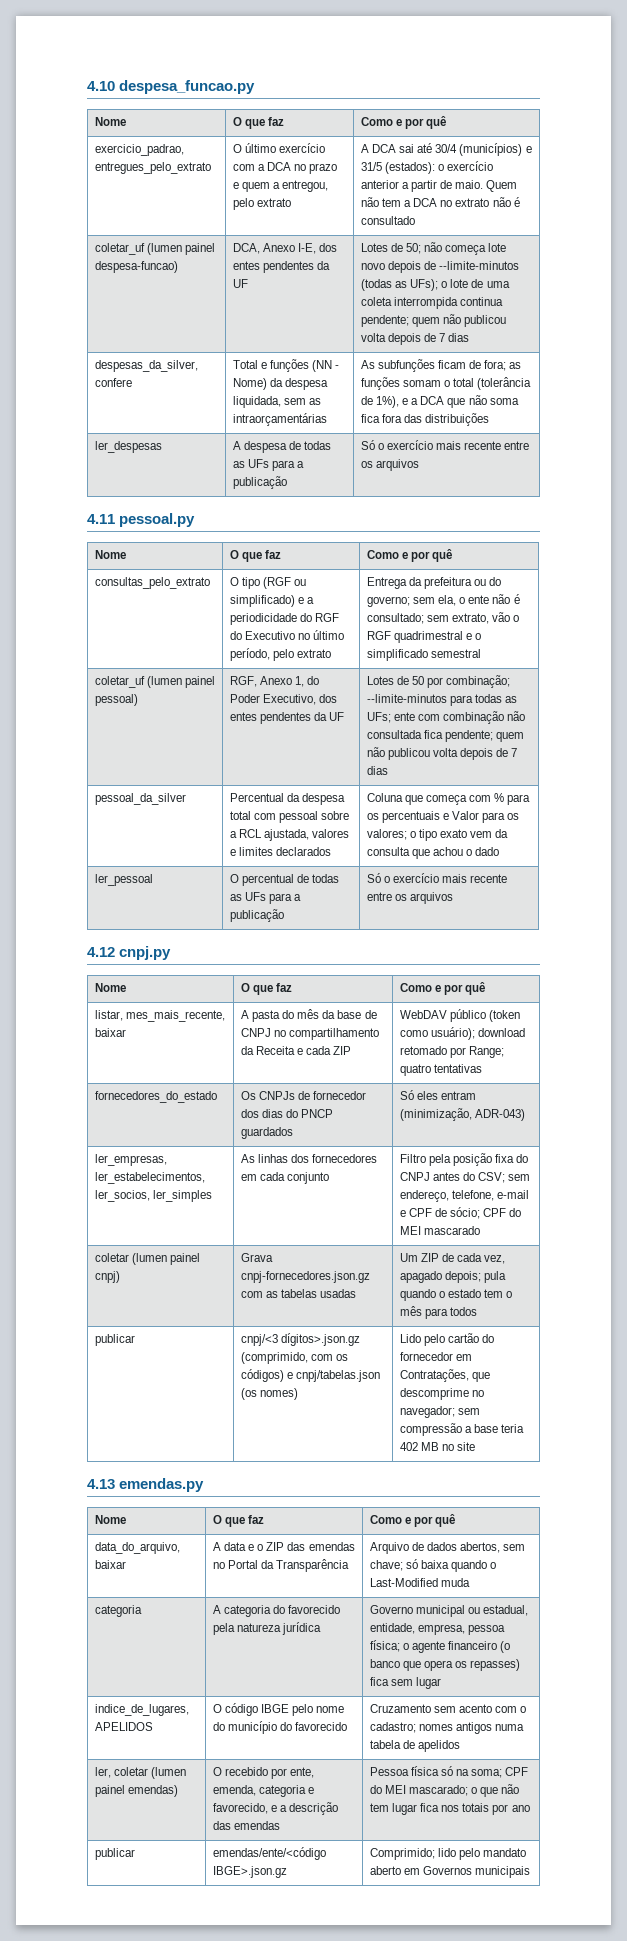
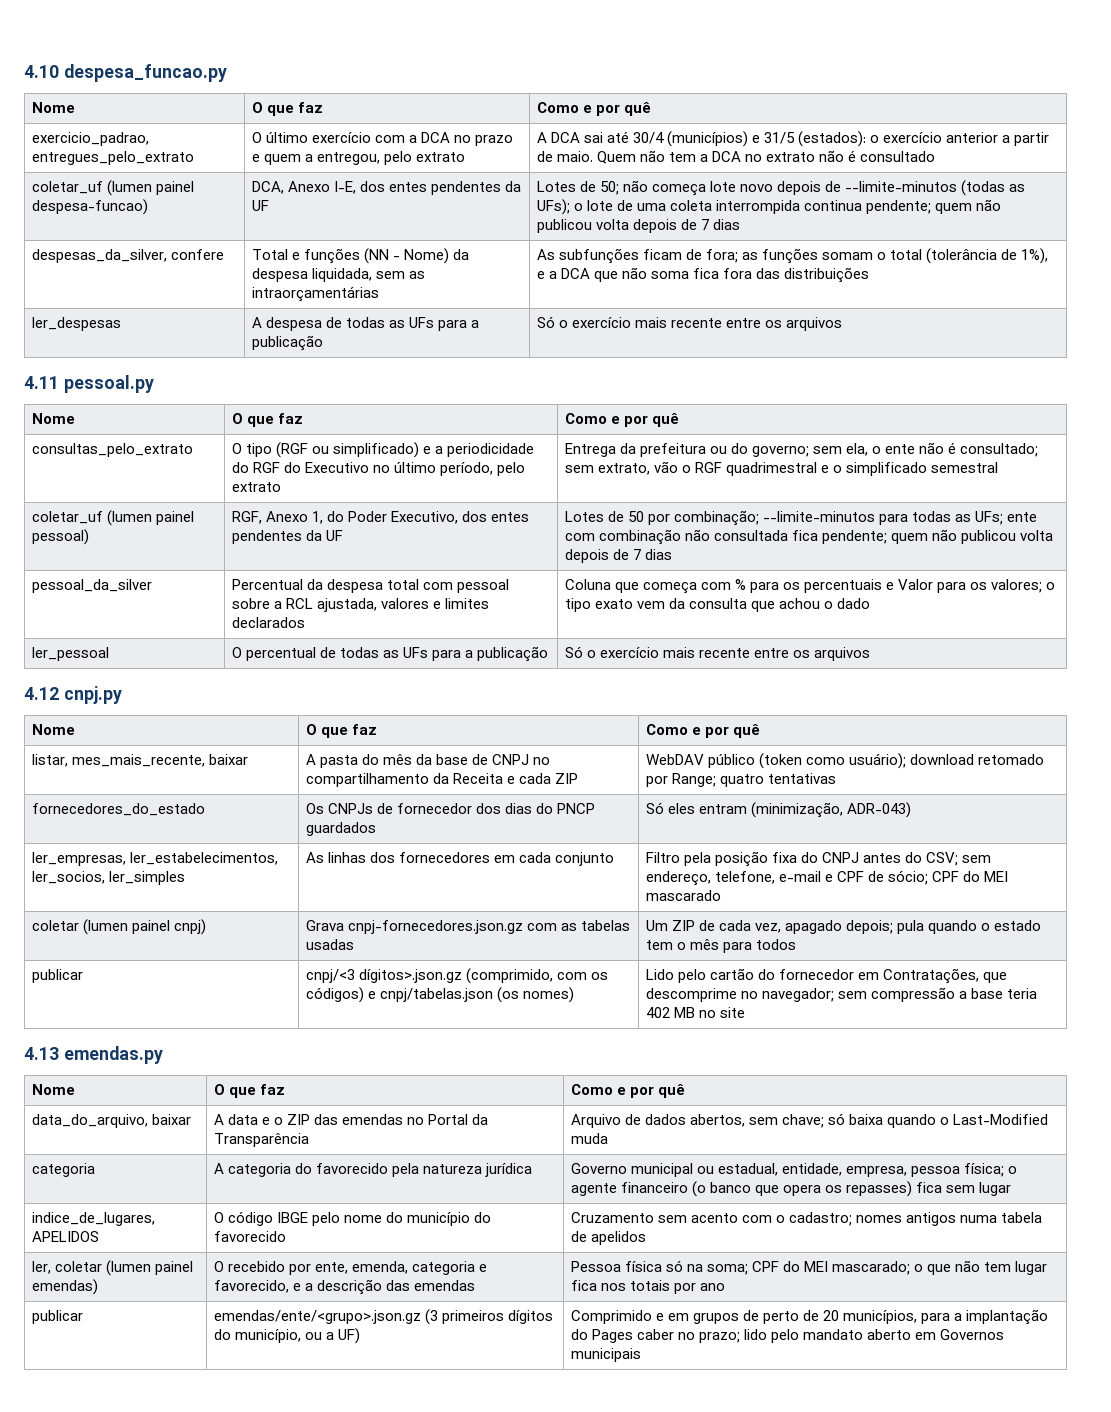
- publicar | emendas/ente/<código IBGE>.json.gz | Comprimido; lido pelo mandato aberto em Governos municipais
+ publicar | emendas/ente/<grupo>.json.gz (3 primeiros dígitos do município, ou a UF) | Comprimido e em grupos de perto de 20 municípios, para a implantação do Pages caber no prazo; lido pelo mandato aberto em Governos municipais

